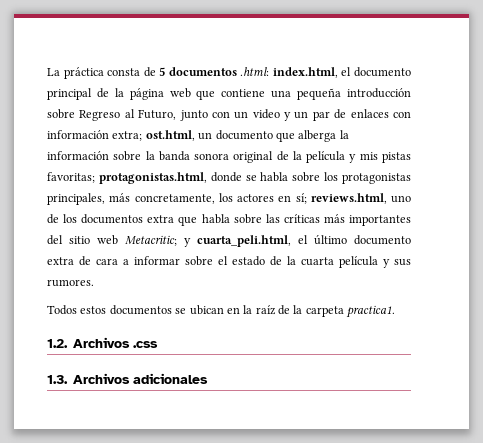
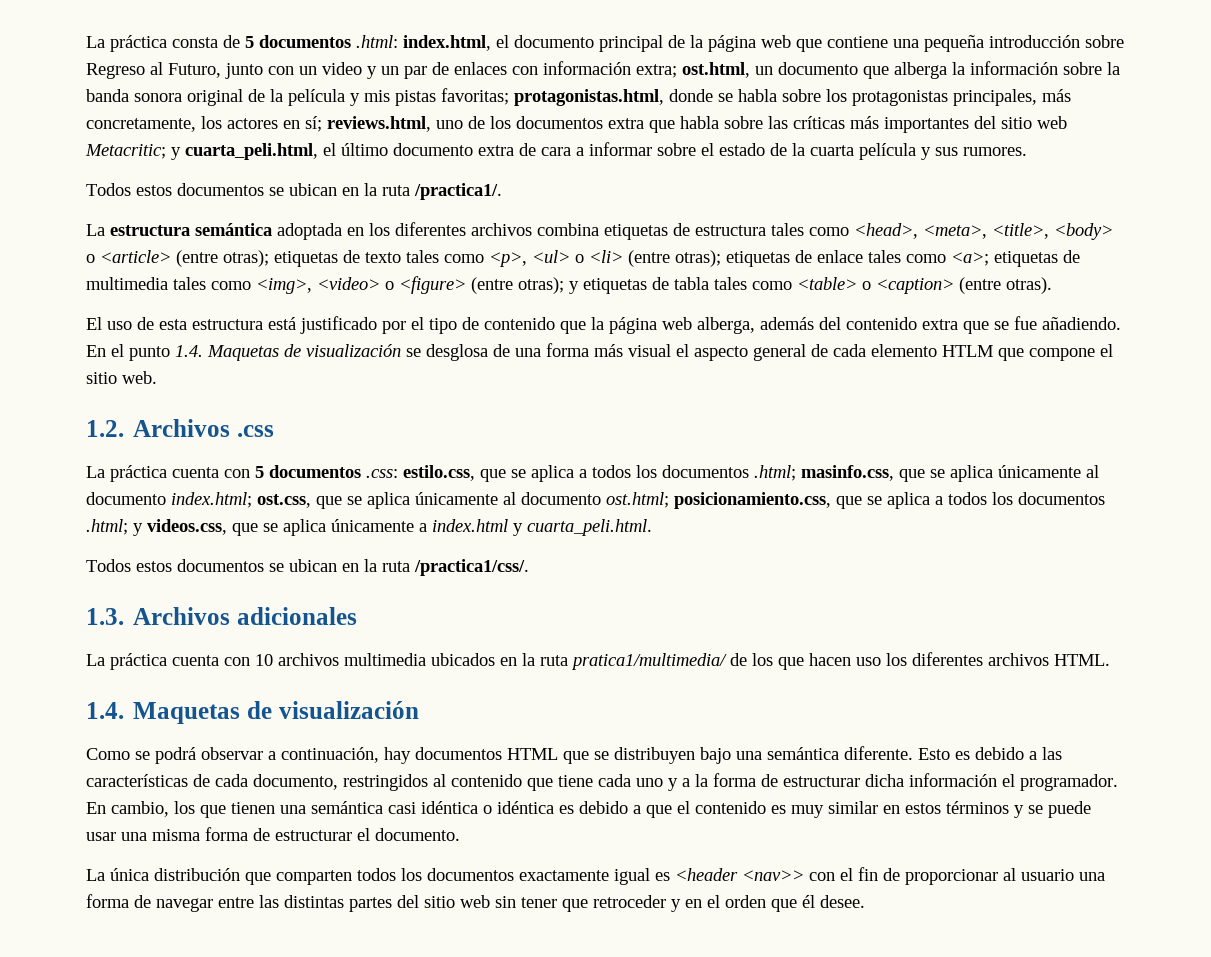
- Todos estos documentos se ubican en la raíz de la carpeta practica1.
+ Todos estos documentos se ubican en la ruta /practica1/.
+ La estructura semántica adoptada en los diferentes archivos combina etiquetas de estructura tales como <head>, <meta>, <title>, <body> o <article> (entre otras); etiquetas de texto tales como <p>, <ul> o <li> (entre otras); etiquetas de enlace tales como <a>; etiquetas de multimedia tales como <img>, <video> o <figure> (entre otras); y etiquetas de tabla tales como <table> o <caption> (entre otras).
+ El uso de esta estructura está justificado por el tipo de contenido que la página web alberga, además del contenido extra que se fue añadiendo. En el punto 1.4. Maquetas de visualización se desglosa de una forma más visual el aspecto general de cada elemento HTLM que compone el sitio web.
  1.2. Archivos .css
+ La práctica cuenta con 5 documentos .css: estilo.css, que se aplica a todos los documentos .html; masinfo.css, que se aplica únicamente al documento index.html; ost.css, que se aplica únicamente al documento ost.html; posicionamiento.css, que se aplica a todos los documentos .html; y videos.css, que se aplica únicamente a index.html y cuarta_peli.html.
+ Todos estos documentos se ubican en la ruta /practica1/css/.
  1.3. Archivos adicionales
+ La práctica cuenta con 10 archivos multimedia ubicados en la ruta pratica1/multimedia/ de los que hacen uso los diferentes archivos HTML.
+ 1.4. Maquetas de visualización
+ Como se podrá observar a continuación, hay documentos HTML que se distribuyen bajo una semántica diferente. Esto es debido a las características de cada documento, restringidos al contenido que tiene cada uno y a la forma de estructurar dicha información el programador. En cambio, los que tienen una semántica casi idéntica o idéntica es debido a que el contenido es muy similar en estos términos y se puede usar una misma forma de estructurar el documento.
+ La única distribución que comparten todos los documentos exactamente igual es <header <nav>> con el fin de proporcionar al usuario una forma de navegar entre las distintas partes del sitio web sin tener que retroceder y en el orden que él desee.

